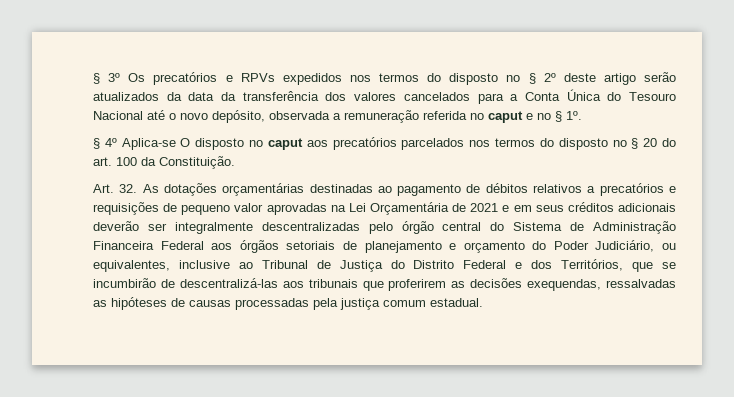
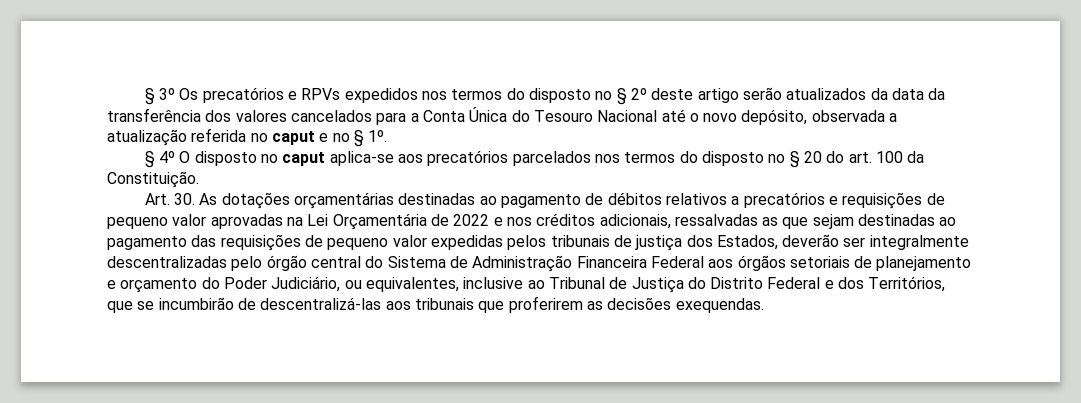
- § 3º Os precatórios e RPVs expedidos nos termos do disposto no § 2º deste artigo serão atualizados da data da transferência dos valores cancelados para a Conta Única do Tesouro Nacional até o novo depósito, observada a remuneração referida no caput e no § 1º.
+ § 3º Os precatórios e RPVs expedidos nos termos do disposto no § 2º deste artigo serão atualizados da data da transferência dos valores cancelados para a Conta Única do Tesouro Nacional até o novo depósito, observada a atualização referida no caput e no § 1º.
- § 4º Aplica-se O disposto no caput aos precatórios parcelados nos termos do disposto no § 20 do art. 100 da Constituição.
+ § 4º O disposto no caput aplica-se aos precatórios parcelados nos termos do disposto no § 20 do art. 100 da Constituição.
- Art. 32. As dotações orçamentárias destinadas ao pagamento de débitos relativos a precatórios e requisições de pequeno valor aprovadas na Lei Orçamentária de 2021 e em seus créditos adicionais deverão ser integralmente descentralizadas pelo órgão central do Sistema de Administração Financeira Federal aos órgãos setoriais de planejamento e orçamento do Poder Judiciário, ou equivalentes, inclusive ao Tribunal de Justiça do Distrito Federal e dos Territórios, que se incumbirão de descentralizá-las aos tribunais que proferirem as decisões exequendas, ressalvadas as hipóteses de causas processadas pela justiça comum estadual.
+ Art. 30. As dotações orçamentárias destinadas ao pagamento de débitos relativos a precatórios e requisições de pequeno valor aprovadas na Lei Orçamentária de 2022 e nos créditos adicionais, ressalvadas as que sejam destinadas ao pagamento das requisições de pequeno valor expedidas pelos tribunais de justiça dos Estados, deverão ser integralmente descentralizadas pelo órgão central do Sistema de Administração Financeira Federal aos órgãos setoriais de planejamento e orçamento do Poder Judiciário, ou equivalentes, inclusive ao Tribunal de Justiça do Distrito Federal e dos Territórios, que se incumbirão de descentralizá-las aos tribunais que proferirem as decisões exequendas.

